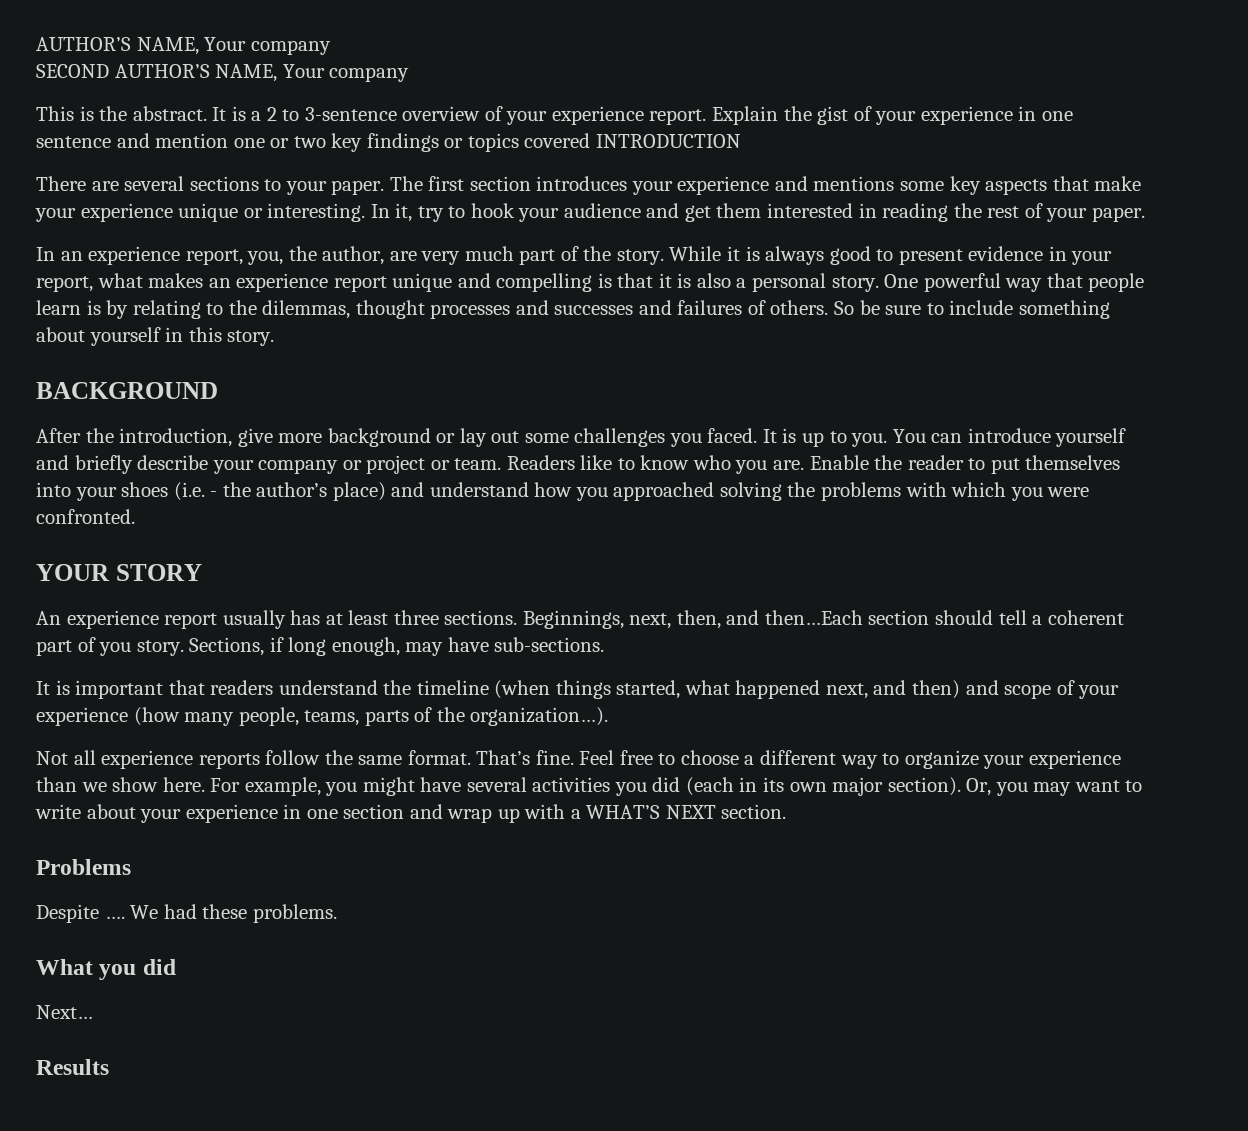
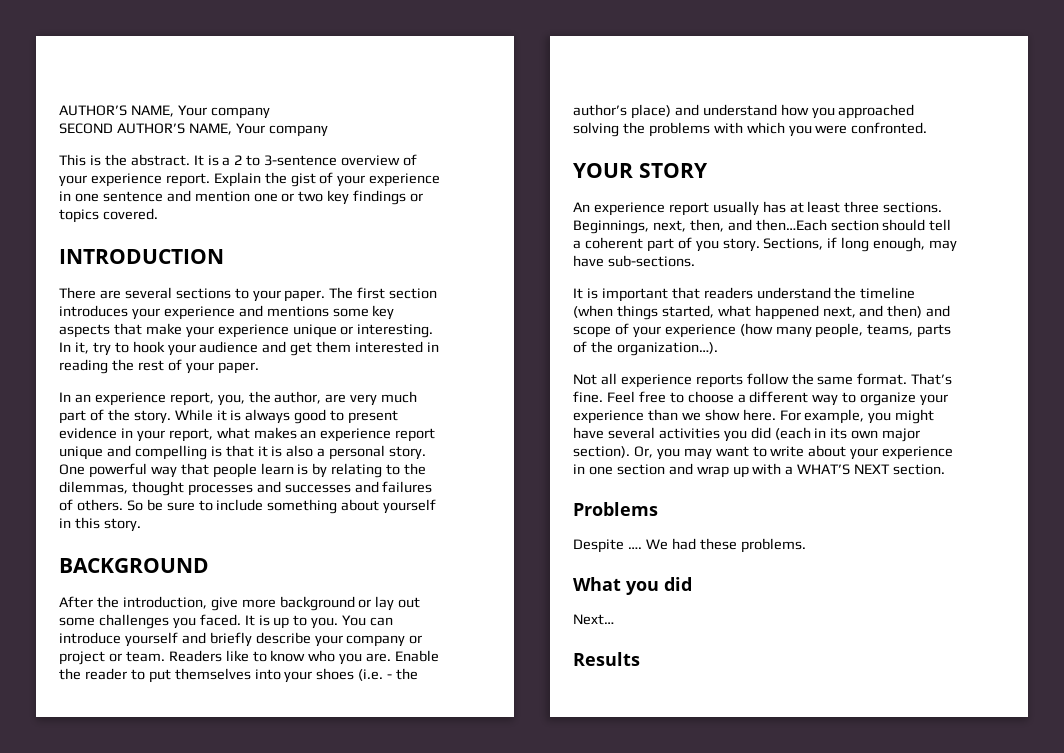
- Explain the gist of your experience in one sentence and mention one or two key findings or topics covered INTRODUCTION
+ Explain the gist of your experience in one sentence and mention one or two key findings or topics covered.
+ INTRODUCTION

